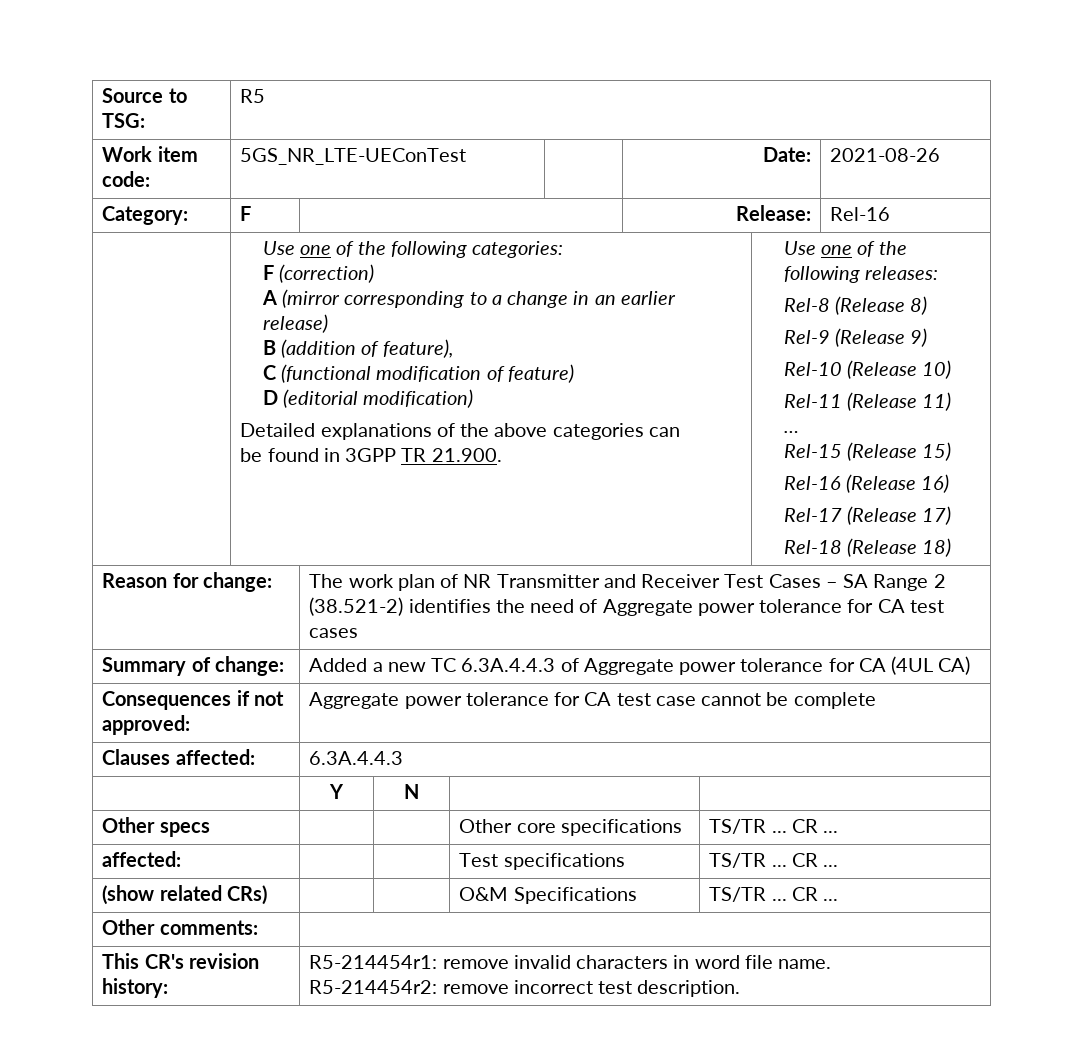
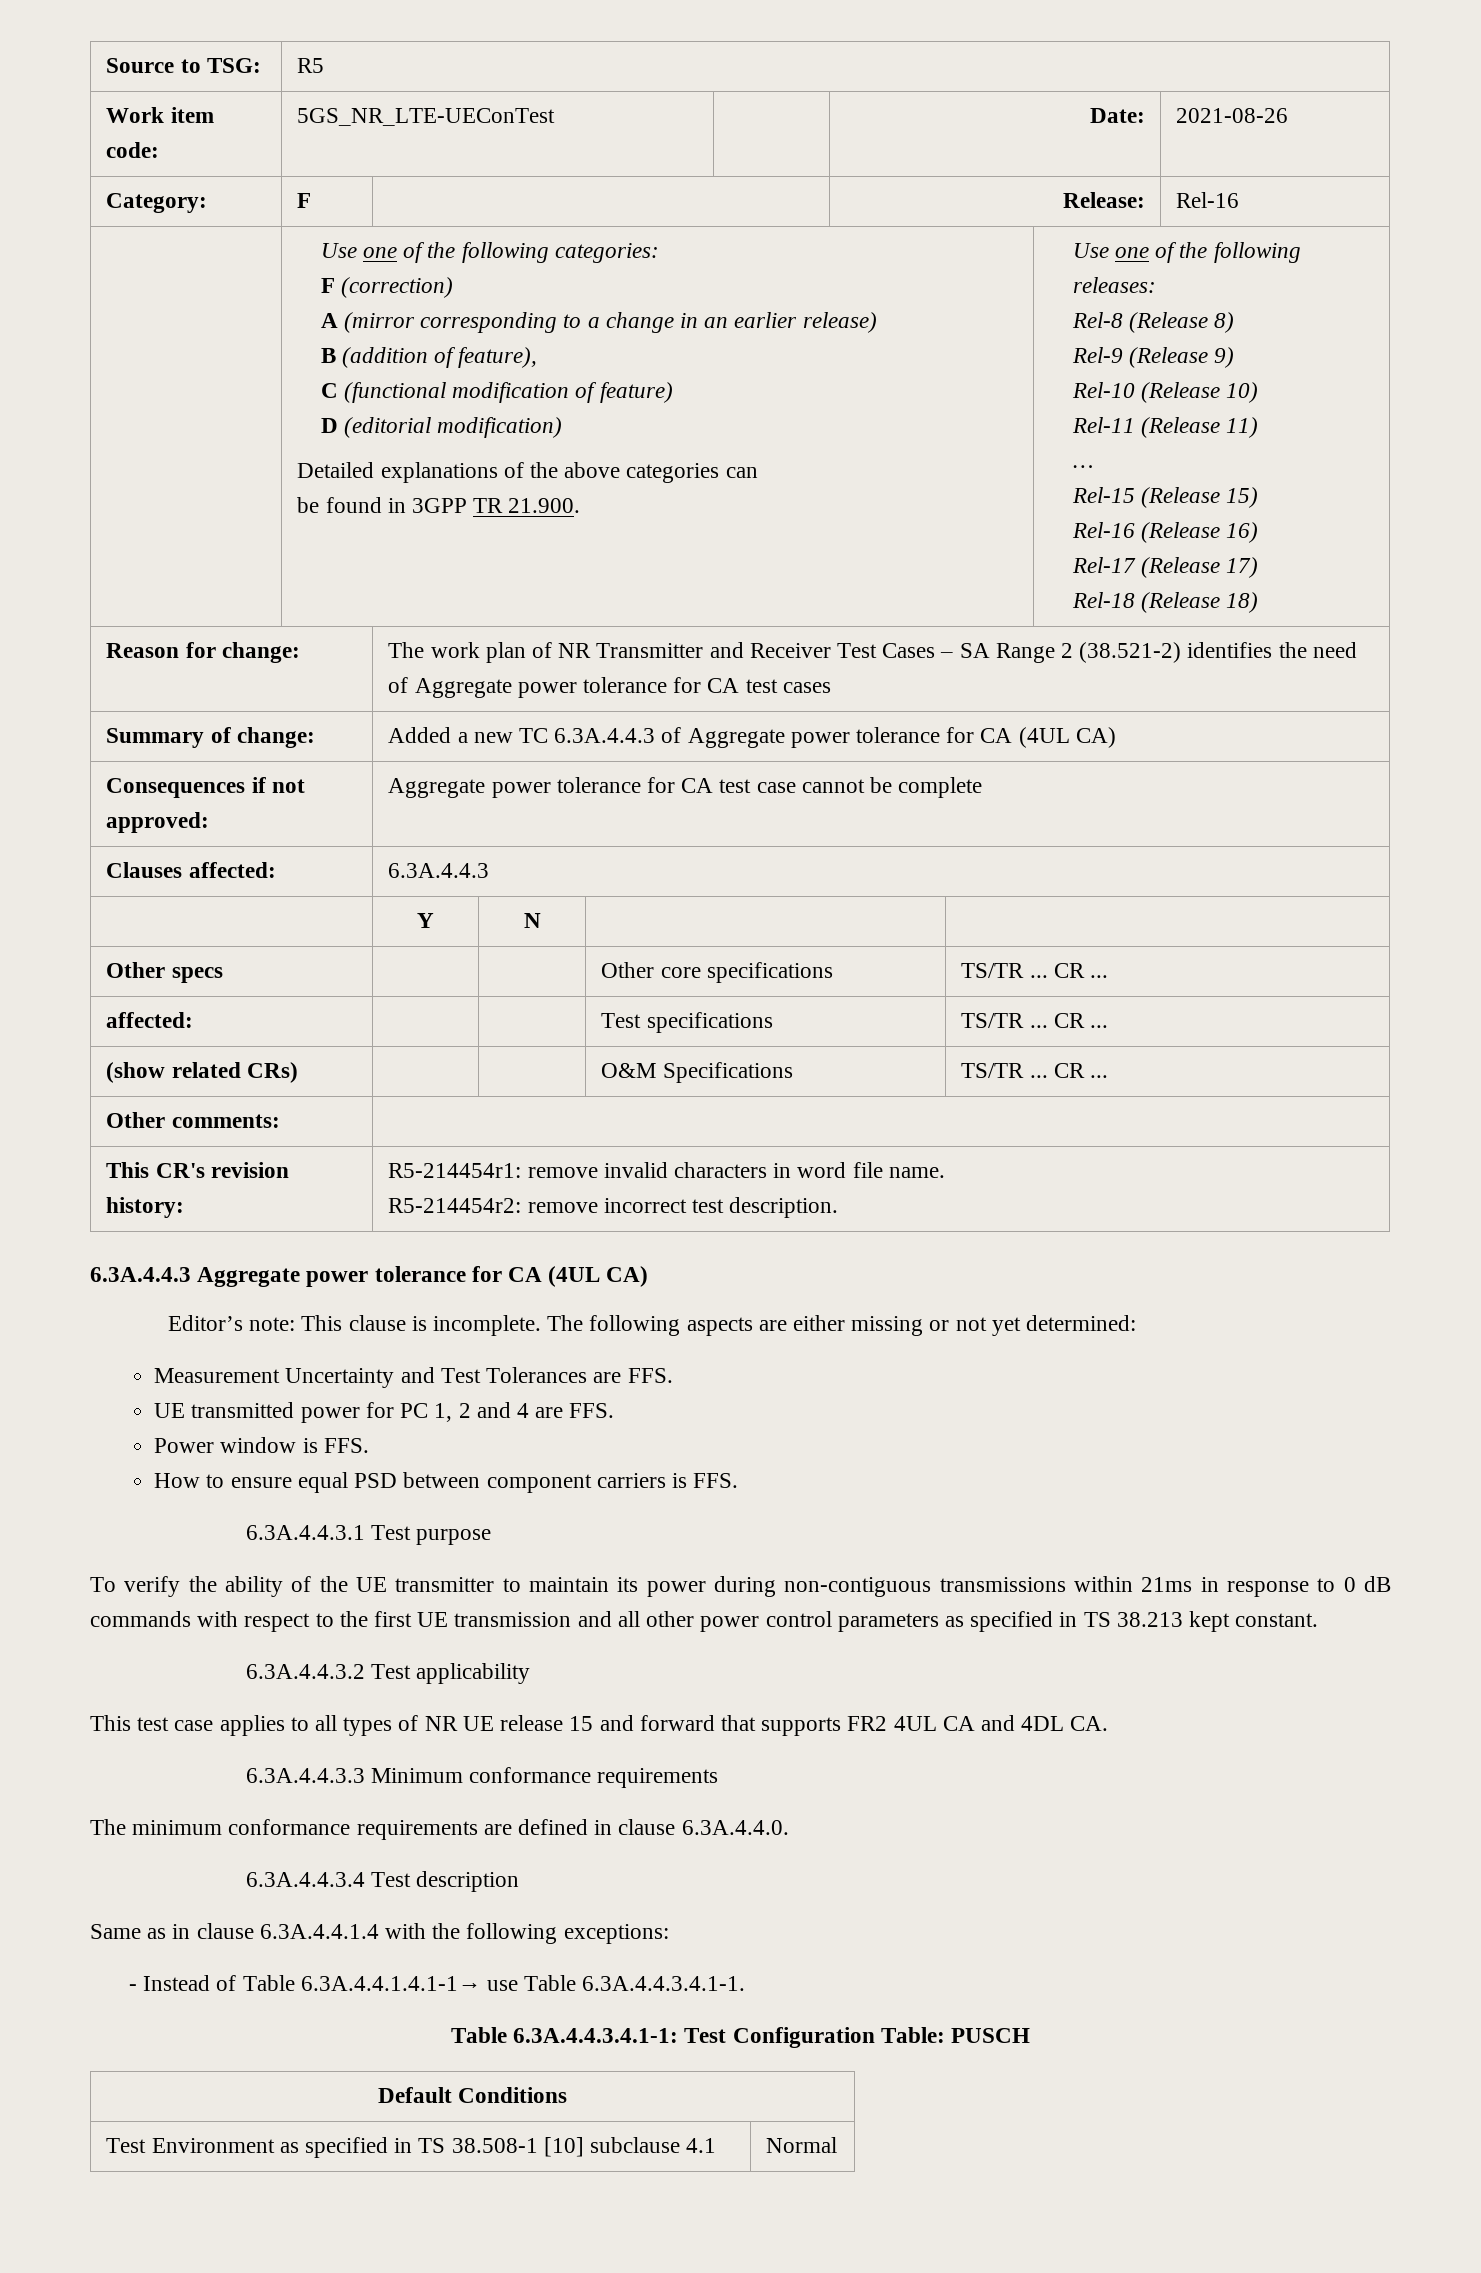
+ 6.3A.4.4.3 Aggregate power tolerance for CA (4UL CA)
+ Editor’s note: This clause is incomplete. The following aspects are either missing or not yet determined:
+ Measurement Uncertainty and Test Tolerances are FFS.
+ UE transmitted power for PC 1, 2 and 4 are FFS.
+ Power window is FFS.
+ How to ensure equal PSD between component carriers is FFS.
+ 6.3A.4.4.3.1 Test purpose
+ To verify the ability of the UE transmitter to maintain its power during non-contiguous transmissions within 21ms in response to 0 dB commands with respect to the first UE transmission and all other power control parameters as specified in TS 38.213 kept constant.
+ 6.3A.4.4.3.2 Test applicability
+ This test case applies to all types of NR UE release 15 and forward that supports FR2 4UL CA and 4DL CA.
+ 6.3A.4.4.3.3 Minimum conformance requirements
+ The minimum conformance requirements are defined in clause 6.3A.4.4.0.
+ 6.3A.4.4.3.4 Test description
+ Same as in clause 6.3A.4.4.1.4 with the following exceptions:
+ - Instead of Table 6.3A.4.4.1.4.1-1→ use Table 6.3A.4.4.3.4.1-1.
+ Table 6.3A.4.4.3.4.1-1: Test Configuration Table: PUSCH
+ Default Conditions
+ Test Environment as specified in TS 38.508-1 [10] subclause 4.1 | Normal

